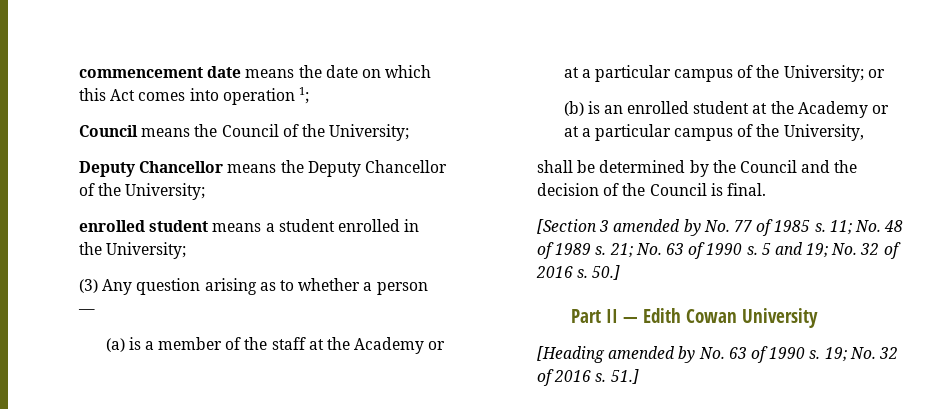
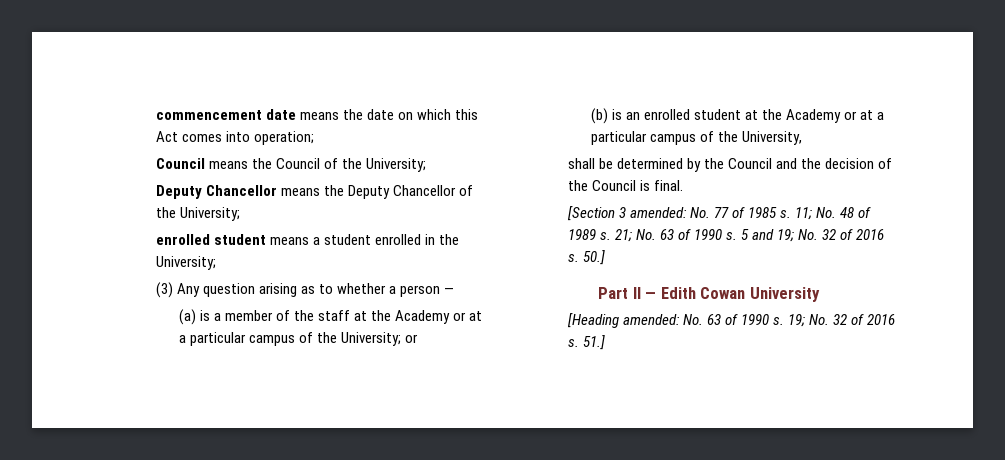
- commencement date means the date on which this Act comes into operation 1;
+ commencement date means the date on which this Act comes into operation;
- [Section 3 amended by No. 77 of 1985 s.
+ [Section 3 amended: No. 77 of 1985 s.
- [Heading amended by No. 63 of 1990 s.
+ [Heading amended: No. 63 of 1990 s.

